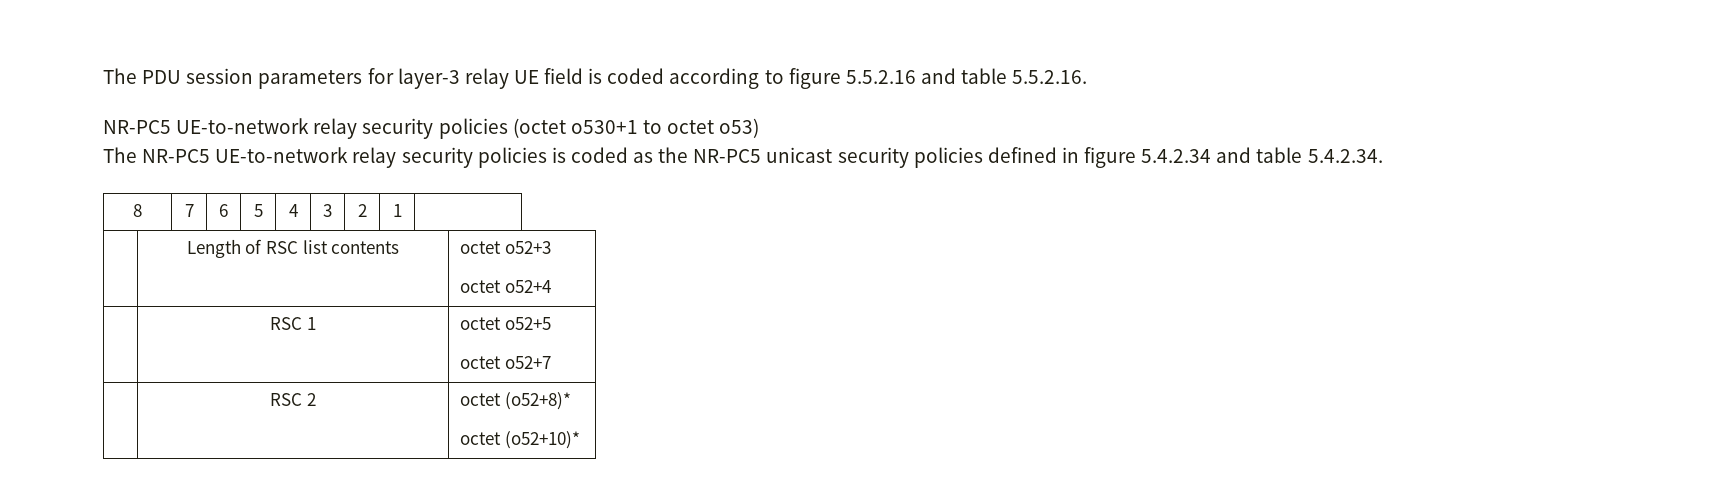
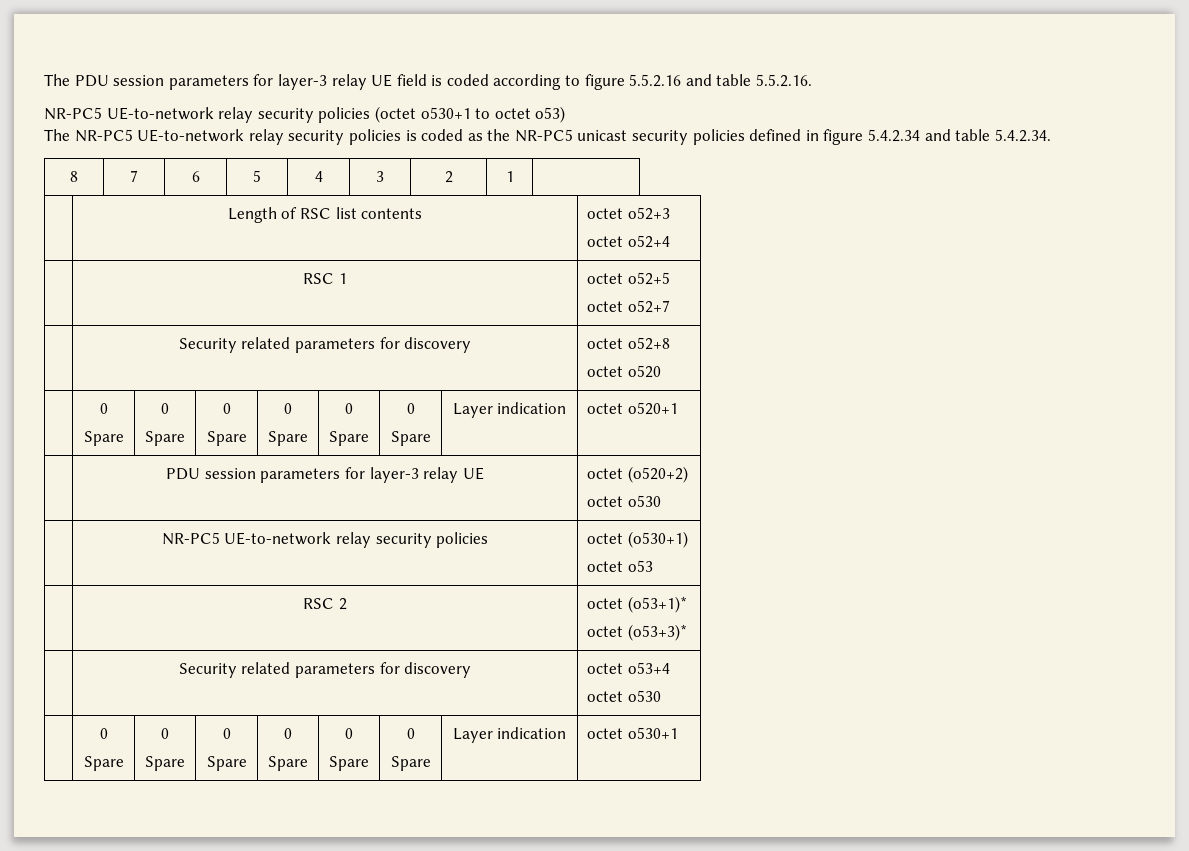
+ | Security related parameters for discovery | octet o52+8
+ octet o520
+ | 0
+ Spare | 0
+ Spare | 0
+ Spare | 0
+ Spare | 0
+ Spare | 0
+ Spare | Layer indication | octet o520+1
+ | PDU session parameters for layer-3 relay UE | octet (o520+2)
+ octet o530
+ | NR-PC5 UE-to-network relay security policies | octet (o530+1)
+ octet o53
- | RSC 2 | octet (o52+8)*
- octet (o52+10)*
+ | RSC 2 | octet (o53+1)*
+ octet (o53+3)*
+ | Security related parameters for discovery | octet o53+4
+ octet o530
+ | 0
+ Spare | 0
+ Spare | 0
+ Spare | 0
+ Spare | 0
+ Spare | 0
+ Spare | Layer indication | octet o530+1

